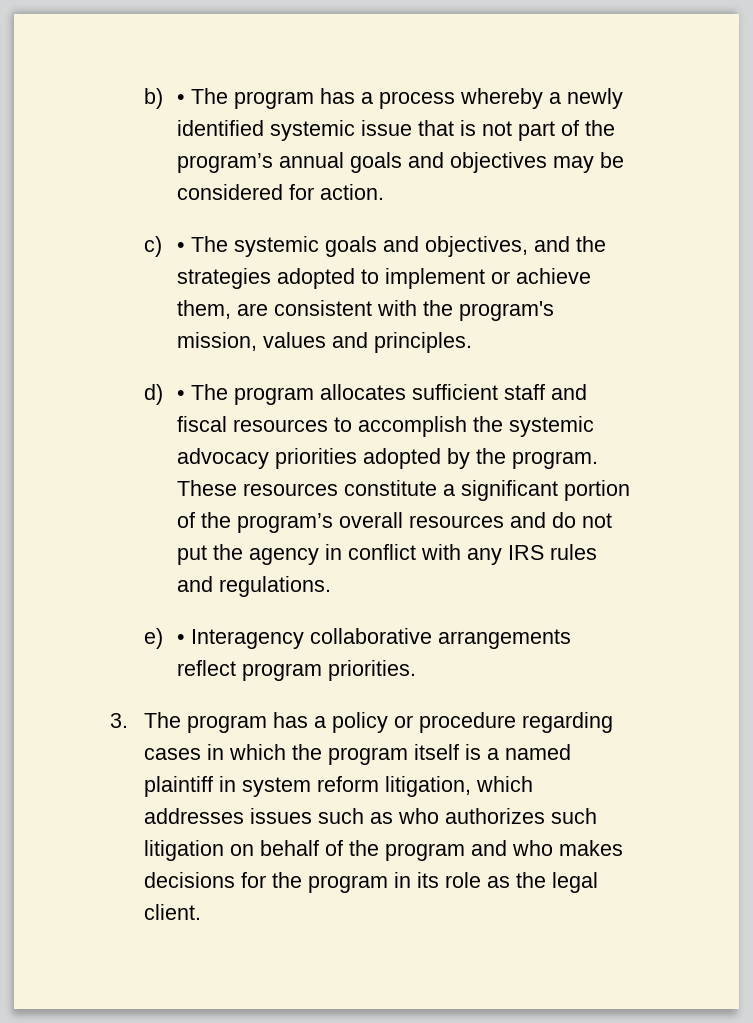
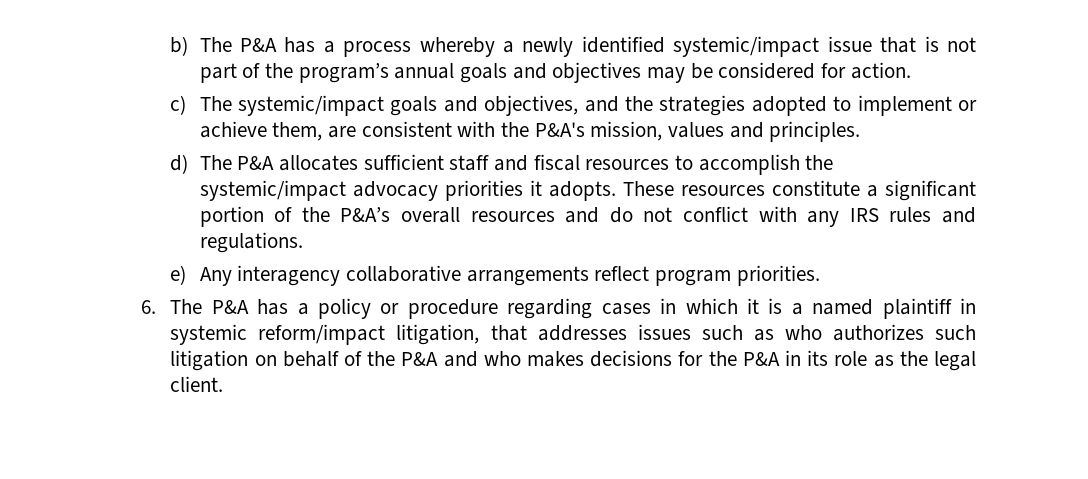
- b) • The program has a process whereby a newly identified systemic issue that is not part of the program’s annual goals and objectives may be considered for action.
+ b) The P&A has a process whereby a newly identified systemic/impact issue that is not part of the program’s annual goals and objectives may be considered for action.
- c) • The systemic goals and objectives, and the strategies adopted to implement or achieve them, are consistent with the program's mission, values and principles.
+ c) The systemic/impact goals and objectives, and the strategies adopted to implement or achieve them, are consistent with the P&A's mission, values and principles.
- d) • The program allocates sufficient staff and fiscal resources to accomplish the systemic advocacy priorities adopted by the program.
+ d) The P&A allocates sufficient staff and fiscal resources to accomplish the systemic/impact advocacy priorities it adopts.
- These resources constitute a significant portion of the program’s overall resources and do not put the agency in conflict with any IRS rules and regulations.
+ These resources constitute a significant portion of the P&A’s overall resources and do not conflict with any IRS rules and regulations.
- e) • Interagency collaborative arrangements reflect program priorities.
+ e) Any interagency collaborative arrangements reflect program priorities.
- 3. The program has a policy or procedure regarding cases in which the program itself is a named plaintiff in system reform litigation, which addresses issues such as who authorizes such litigation on behalf of the program and who makes decisions for the program in its role as the legal client.
+ 6. The P&A has a policy or procedure regarding cases in which it is a named plaintiff in systemic reform/impact litigation, that addresses issues such as who authorizes such litigation on behalf of the P&A and who makes decisions for the P&A in its role as the legal client.

